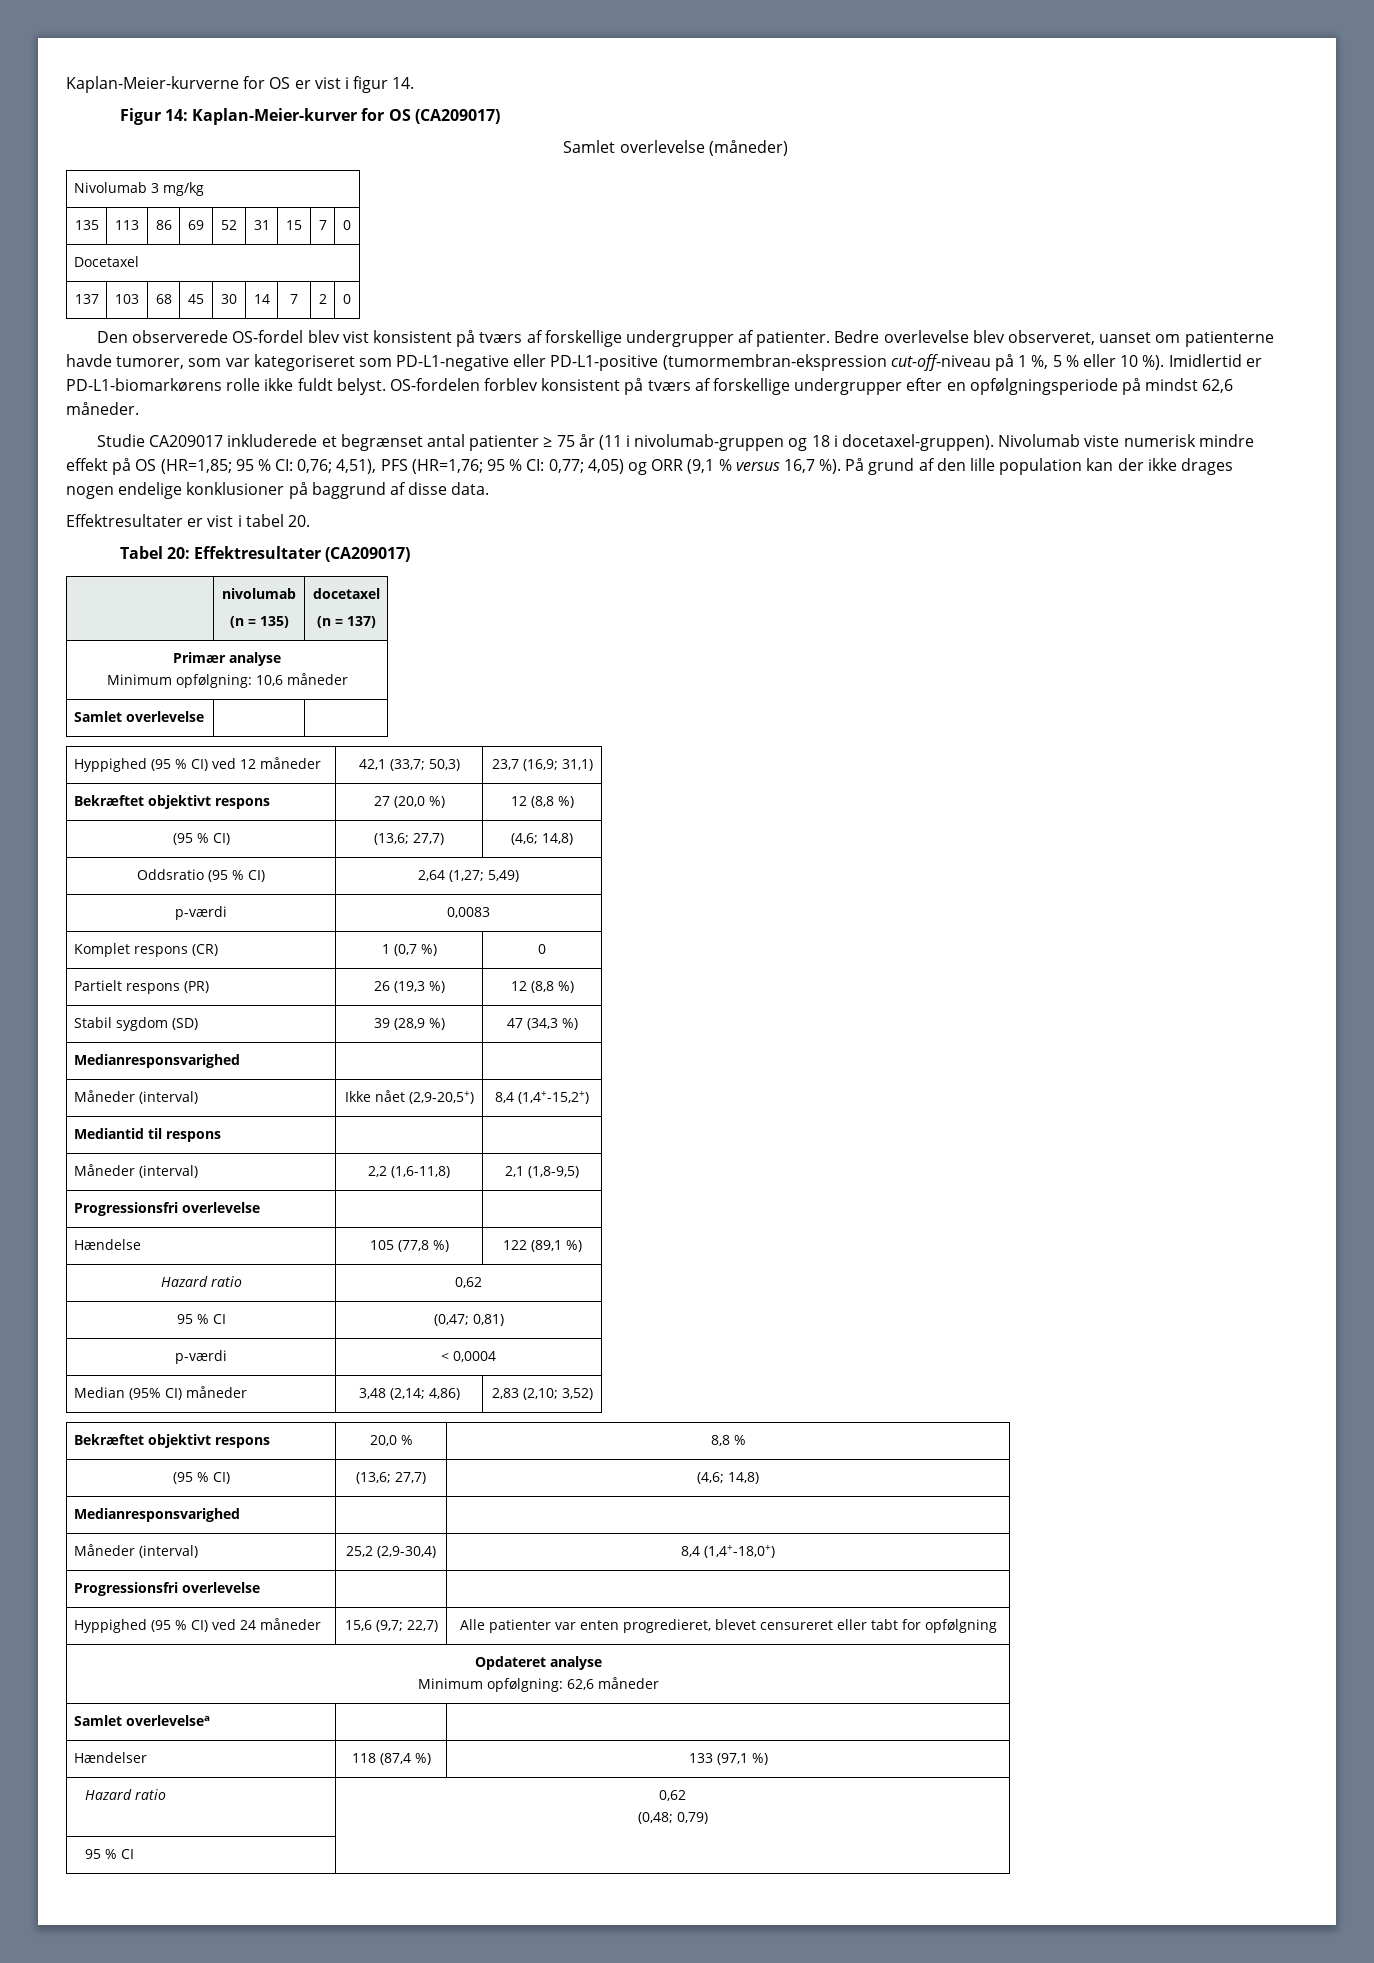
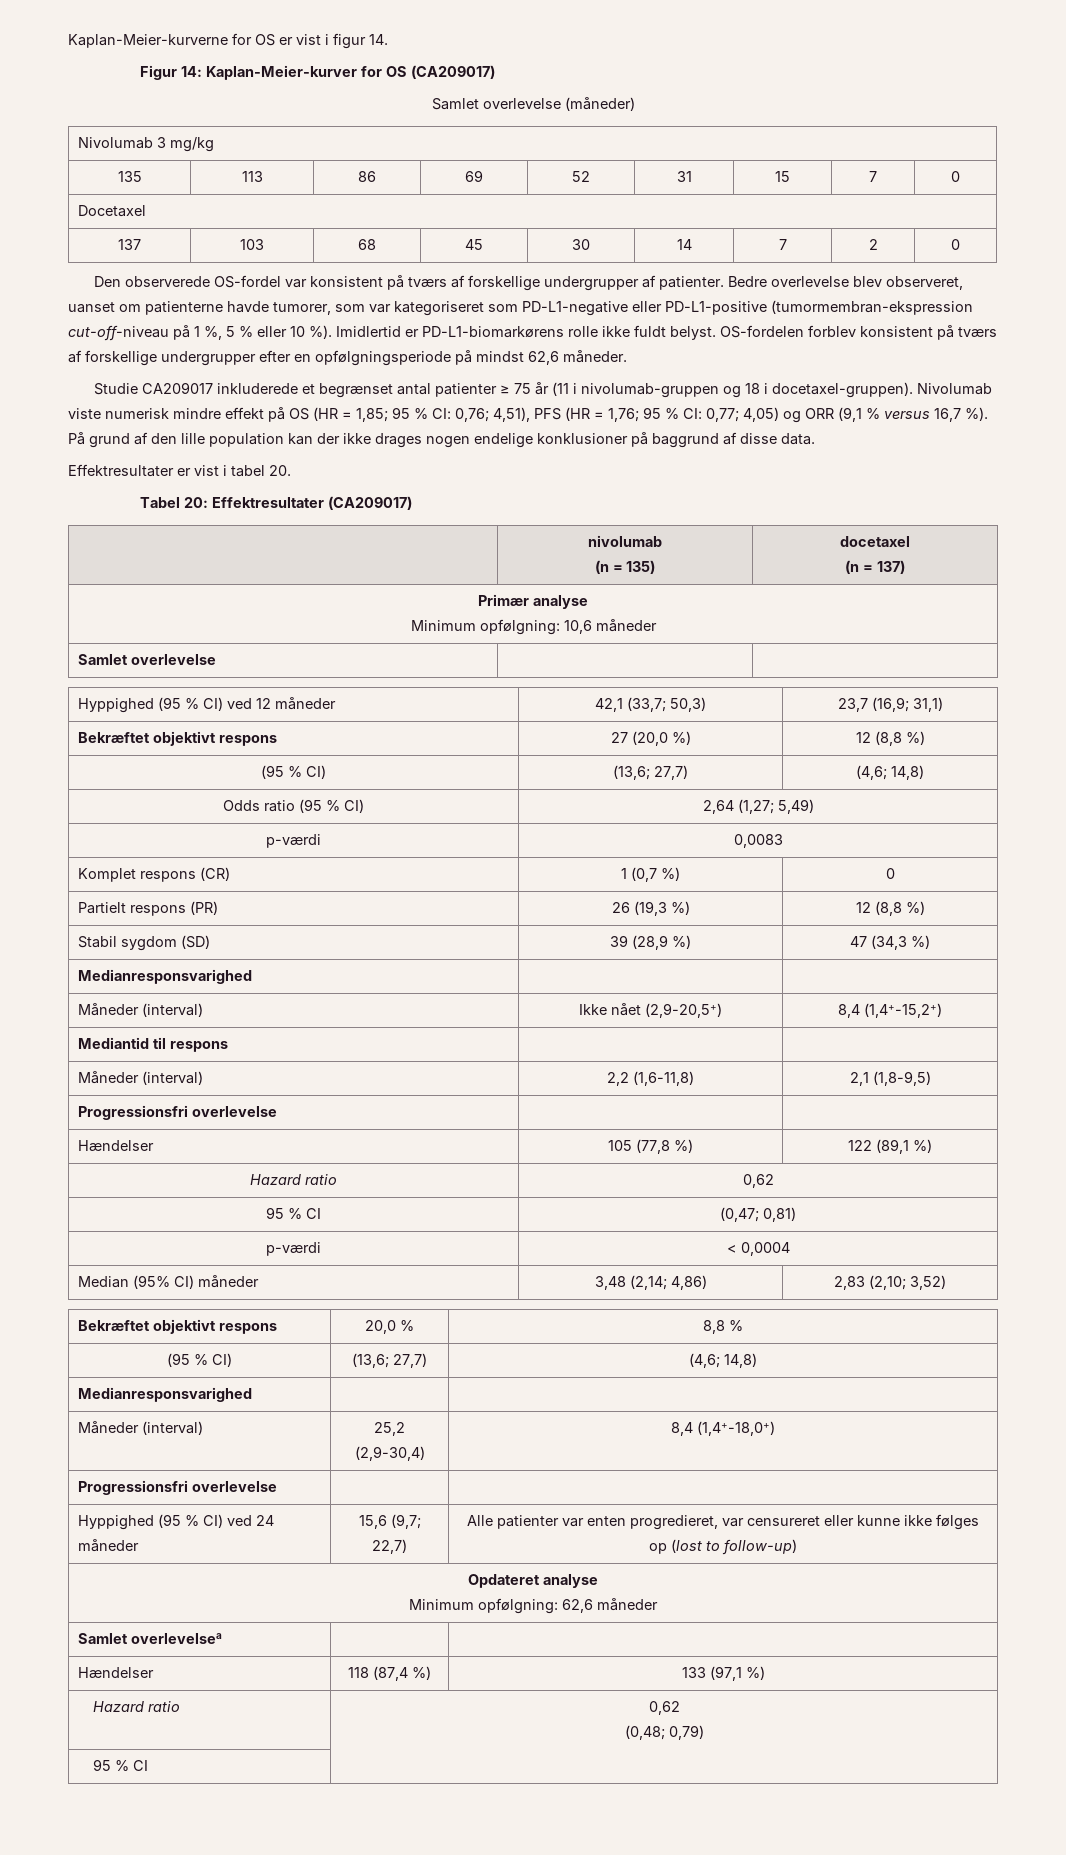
- Den observerede OS-fordel blev vist konsistent på tværs af forskellige undergrupper af patienter.
+ Den observerede OS-fordel var konsistent på tværs af forskellige undergrupper af patienter.
- Nivolumab viste numerisk mindre effekt på OS (HR=1,85; 95 % CI: 0,76; 4,51), PFS (HR=1,76; 95 % CI: 0,77; 4,05) og ORR (9,1 % versus 16,7 %).
+ Nivolumab viste numerisk mindre effekt på OS (HR = 1,85; 95 % CI: 0,76; 4,51), PFS (HR = 1,76; 95 % CI: 0,77; 4,05) og ORR (9,1 % versus 16,7 %).
- Oddsratio (95 % CI) | 2,64 (1,27; 5,49)
+ Odds ratio (95 % CI) | 2,64 (1,27; 5,49)
- Hændelse | 105 (77,8 %) | 122 (89,1 %)
+ Hændelser | 105 (77,8 %) | 122 (89,1 %)
- Hyppighed (95 % CI) ved 24 måneder | 15,6 (9,7; 22,7) | Alle patienter var enten progredieret, blevet censureret eller tabt for opfølgning
+ Hyppighed (95 % CI) ved 24 måneder | 15,6 (9,7; 22,7) | Alle patienter var enten progredieret, var censureret eller kunne ikke følges op (lost to follow-up)

